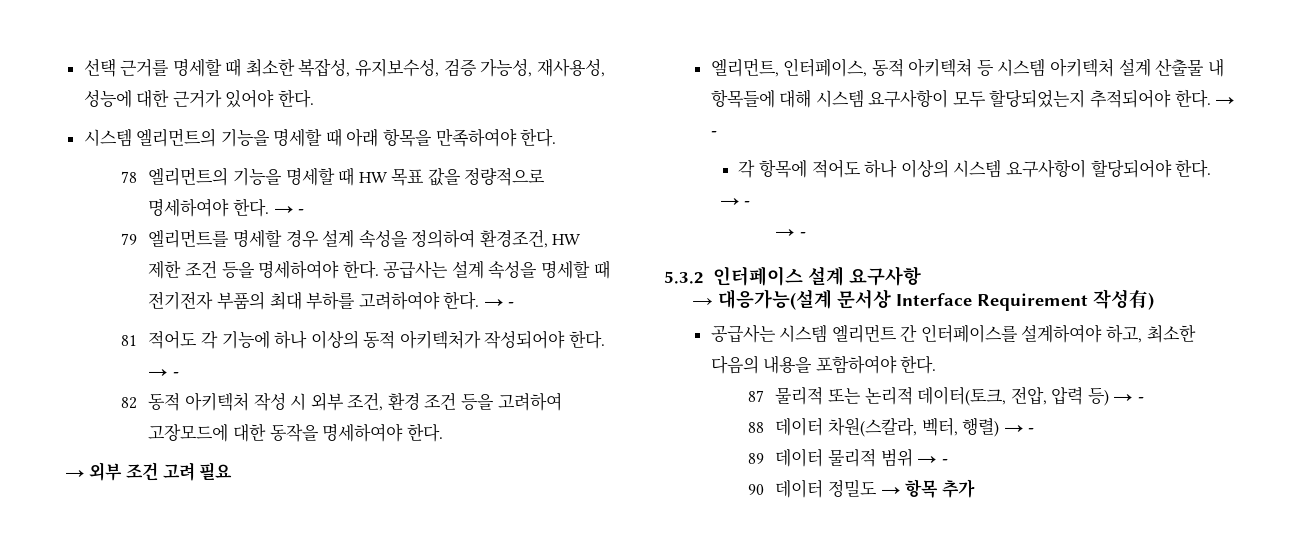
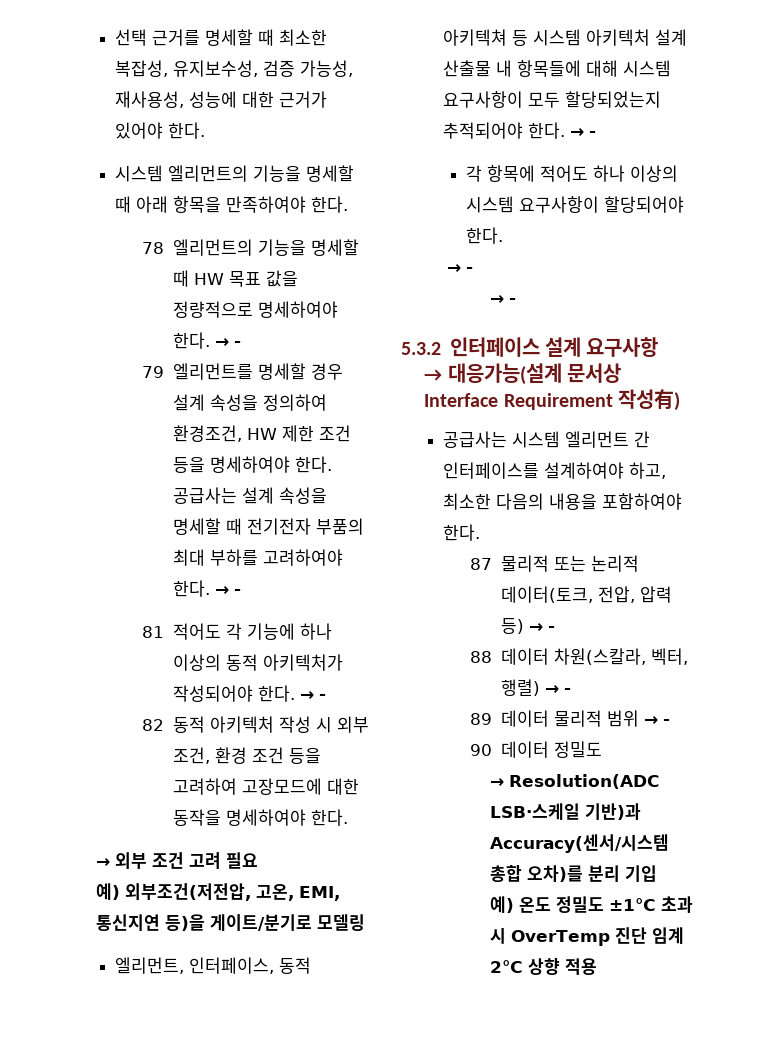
+ 예) 외부조건(저전압, 고온, EMI, 통신지연 등)을 게이트/분기로 모델링
- 90 데이터 정밀도 → 항목 추가
+ 90 데이터 정밀도
+ → Resolution(ADC LSB·스케일 기반)과 Accuracy(센서/시스템 총합 오차)를 분리 기입
+ 예) 온도 정밀도 ±1℃ 초과 시 OverTemp 진단 임계 2℃ 상향 적용

